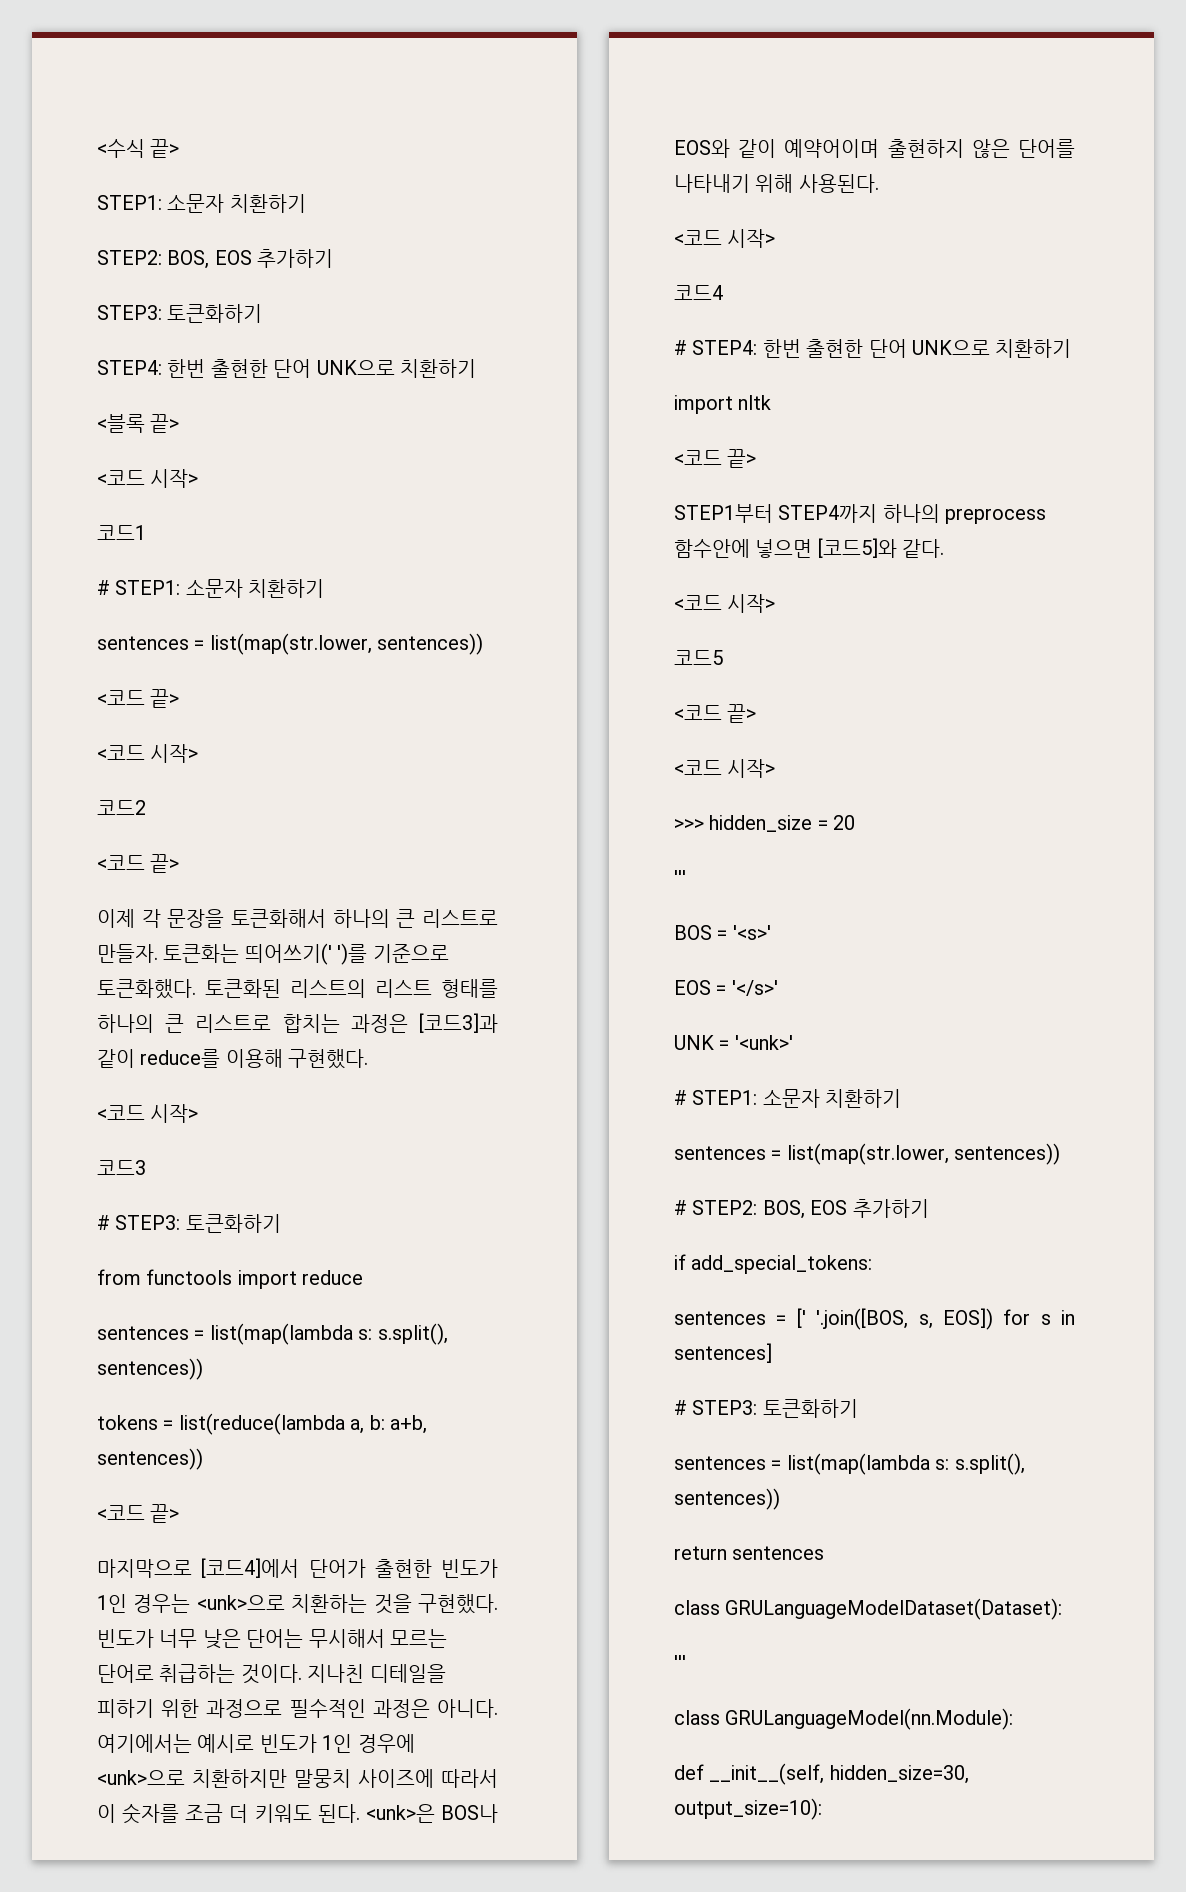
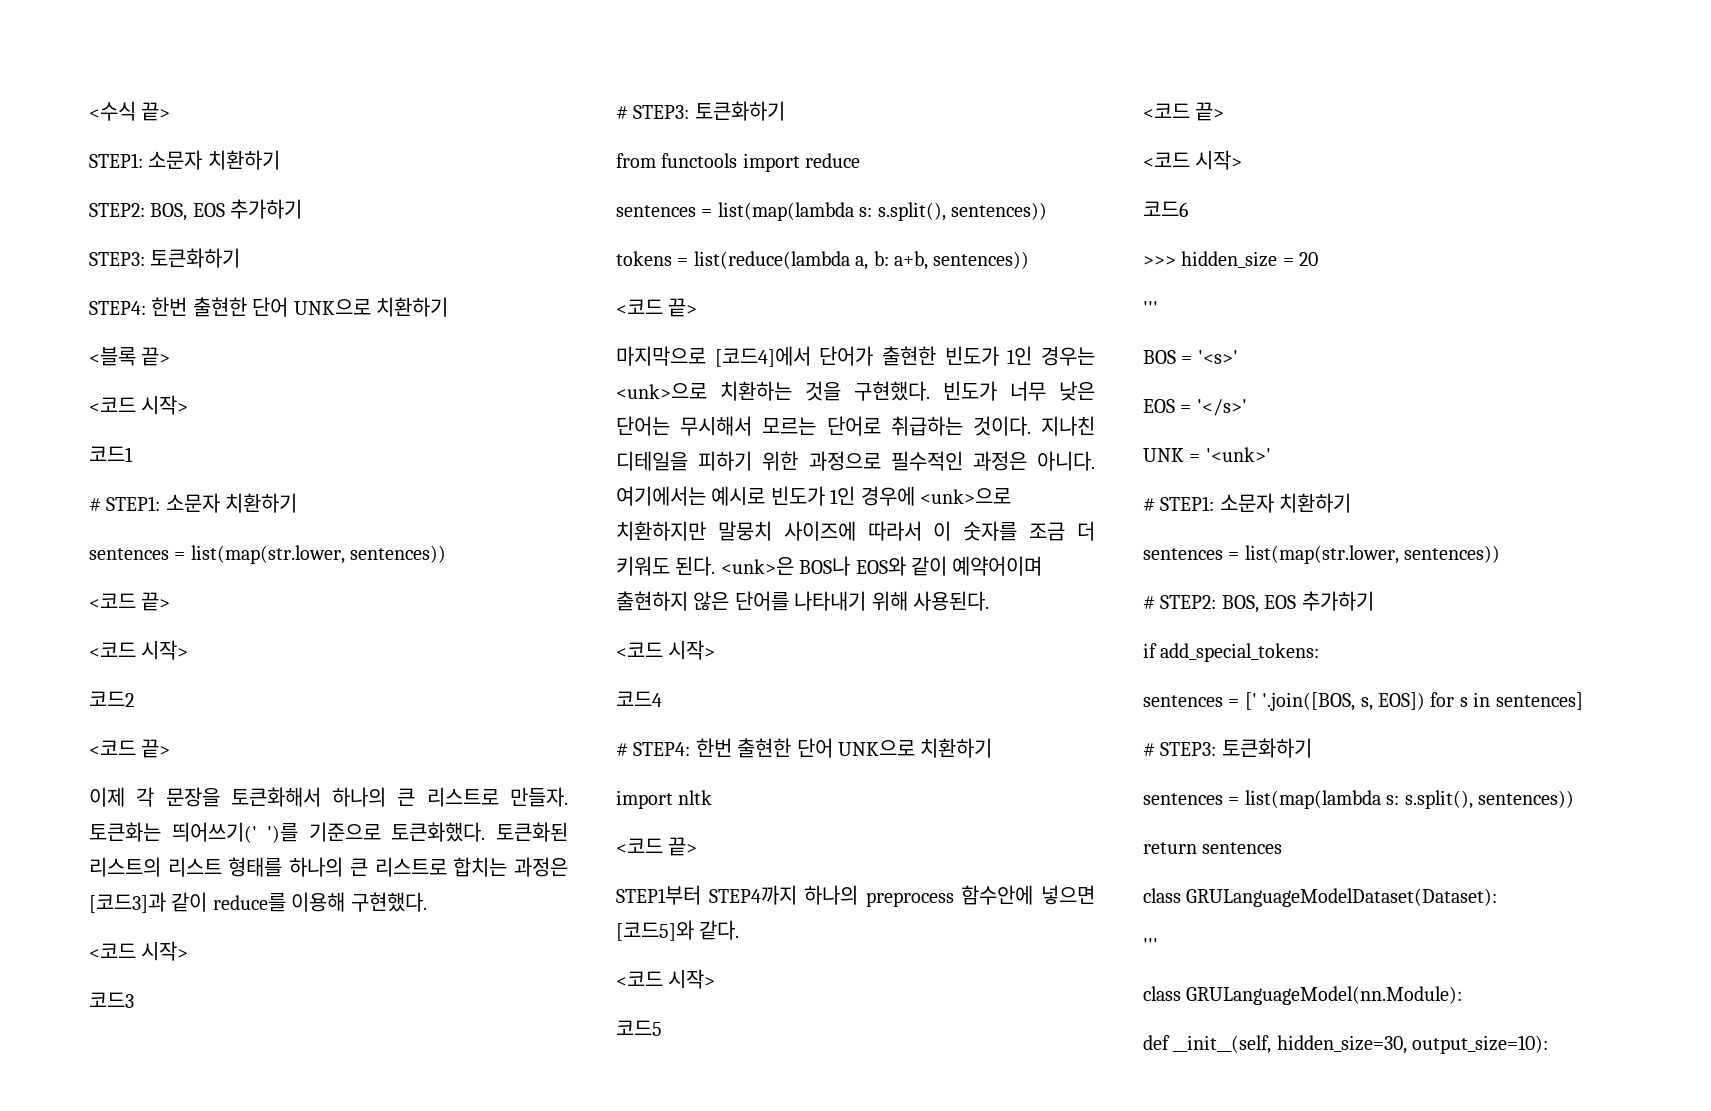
+ 코드6

